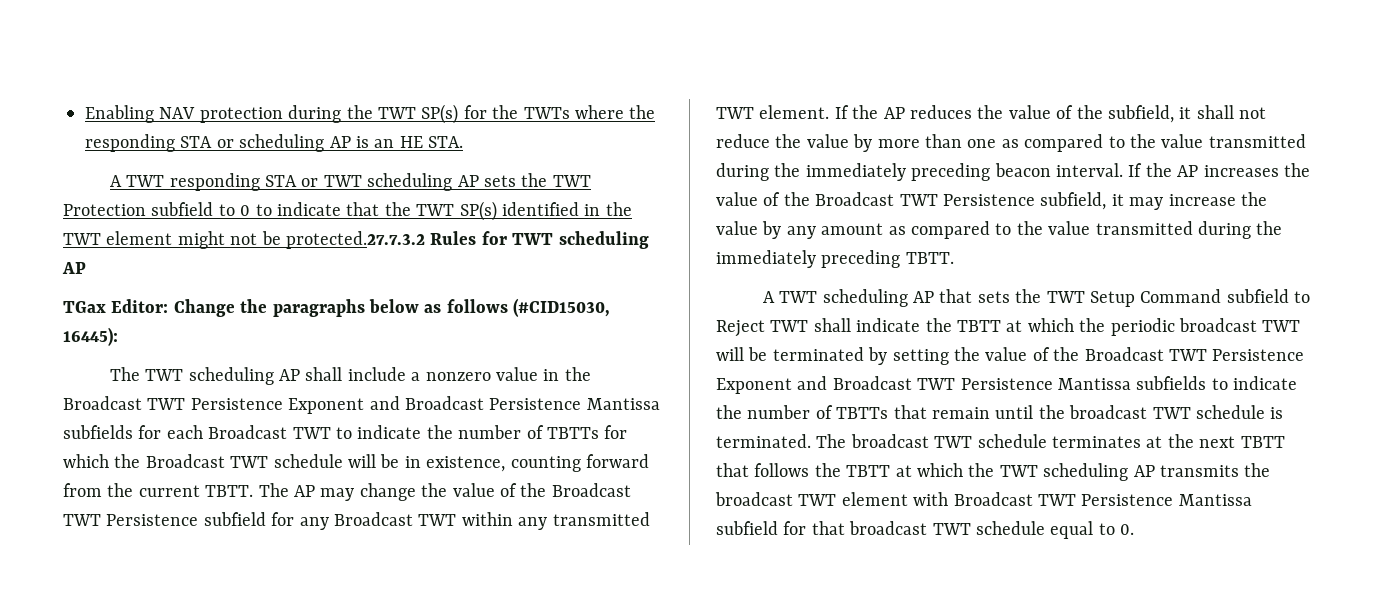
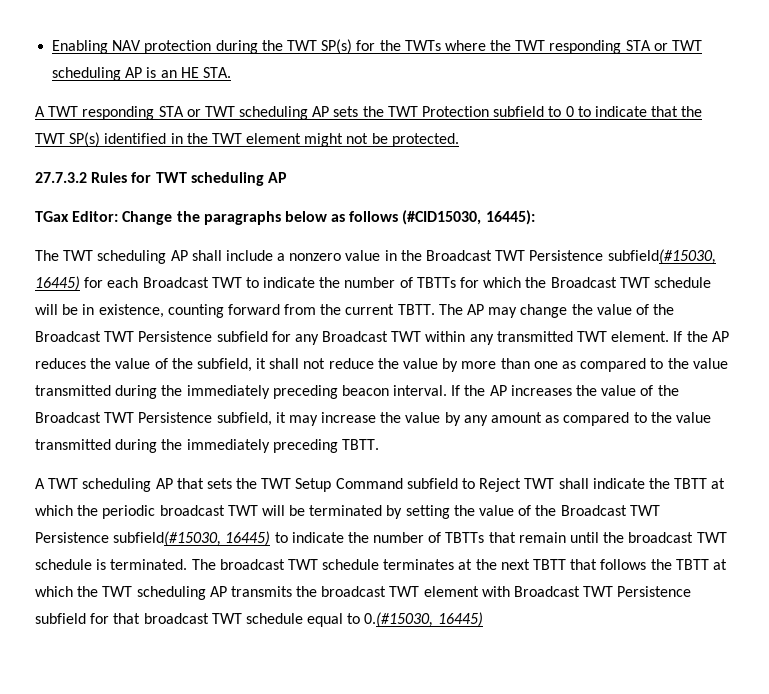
- Enabling NAV protection during the TWT SP(s) for the TWTs where the responding STA or scheduling AP is an HE STA.
+ Enabling NAV protection during the TWT SP(s) for the TWTs where the TWT responding STA or TWT scheduling AP is an HE STA.
- A TWT responding STA or TWT scheduling AP sets the TWT Protection subfield to 0 to indicate that the TWT SP(s) identified in the TWT element might not be protected.27.7.3.2 Rules for TWT scheduling AP
+ A TWT responding STA or TWT scheduling AP sets the TWT Protection subfield to 0 to indicate that the TWT SP(s) identified in the TWT element might not be protected.
+ 27.7.3.2 Rules for TWT scheduling AP
- The TWT scheduling AP shall include a nonzero value in the Broadcast TWT Persistence Exponent and Broadcast Persistence Mantissa subfields for each Broadcast TWT to indicate the number of TBTTs for which the Broadcast TWT schedule will be in existence, counting forward from the current TBTT.
+ The TWT scheduling AP shall include a nonzero value in the Broadcast TWT Persistence subfield(#15030, 16445) for each Broadcast TWT to indicate the number of TBTTs for which the Broadcast TWT schedule will be in existence, counting forward from the current TBTT.
- A TWT scheduling AP that sets the TWT Setup Command subfield to Reject TWT shall indicate the TBTT at which the periodic broadcast TWT will be terminated by setting the value of the Broadcast TWT Persistence Exponent and Broadcast TWT Persistence Mantissa subfields to indicate the number of TBTTs that remain until the broadcast TWT schedule is terminated.
+ A TWT scheduling AP that sets the TWT Setup Command subfield to Reject TWT shall indicate the TBTT at which the periodic broadcast TWT will be terminated by setting the value of the Broadcast TWT Persistence subfield(#15030, 16445) to indicate the number of TBTTs that remain until the broadcast TWT schedule is terminated.
- The broadcast TWT schedule terminates at the next TBTT that follows the TBTT at which the TWT scheduling AP transmits the broadcast TWT element with Broadcast TWT Persistence Mantissa subfield for that broadcast TWT schedule equal to 0.
+ The broadcast TWT schedule terminates at the next TBTT that follows the TBTT at which the TWT scheduling AP transmits the broadcast TWT element with Broadcast TWT Persistence subfield for that broadcast TWT schedule equal to 0.(#15030, 16445)

